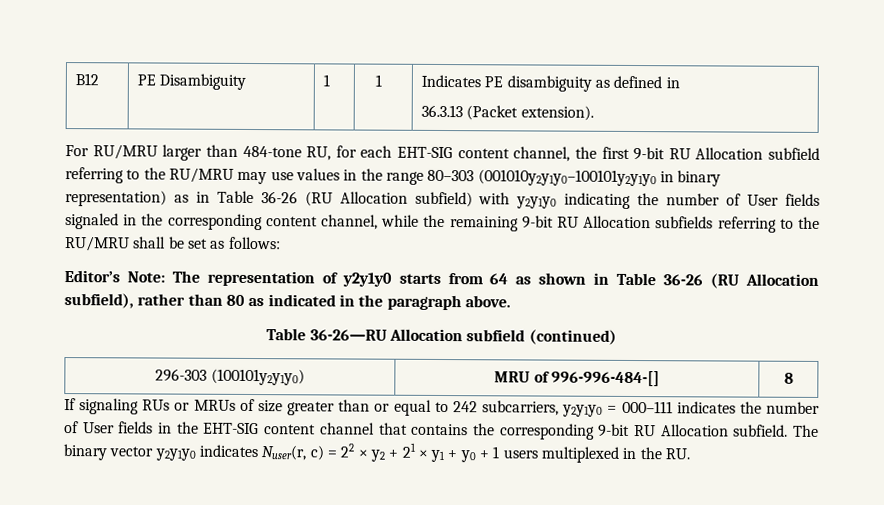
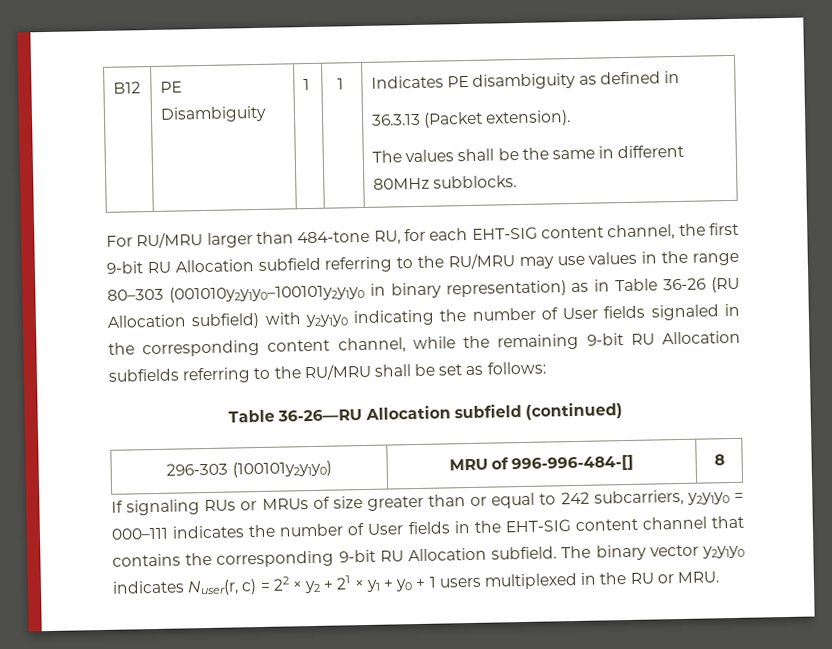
  B12 | PE Disambiguity | 1 | 1 | Indicates PE disambiguity as defined in
  36.3.13 (Packet extension).
+ The values shall be the same in different 80MHz subblocks.
- Editor’s Note: The representation of y2y1y0 starts from 64 as shown in Table 36-26 (RU Allocation subfield), rather than 80 as indicated in the paragraph above.
- The binary vector y2y1y0 indicates Nuser(r, c) = 22 × y2 + 21 × y1 + y0 + 1 users multiplexed in the RU.
+ The binary vector y2y1y0 indicates Nuser(r, c) = 22 × y2 + 21 × y1 + y0 + 1 users multiplexed in the RU or MRU.

